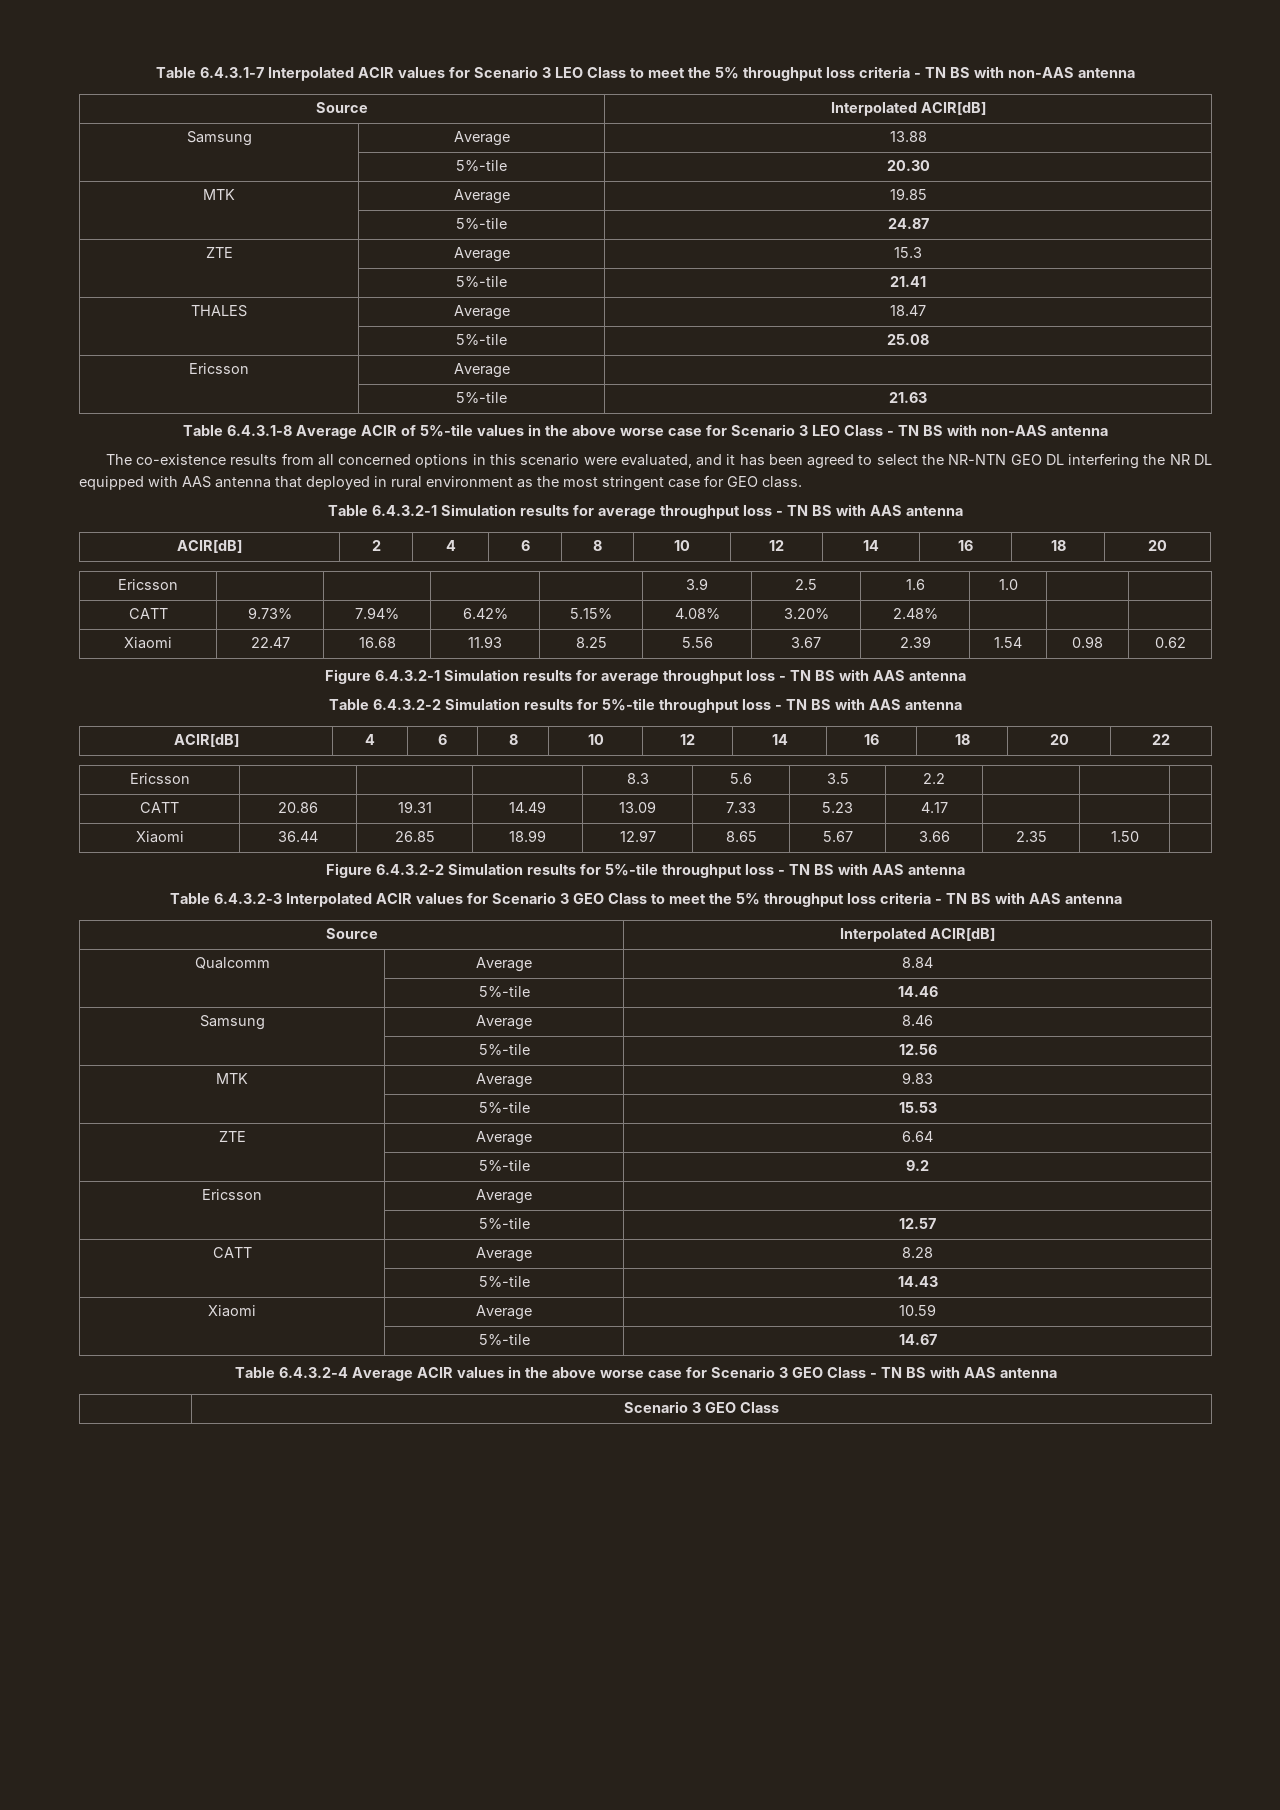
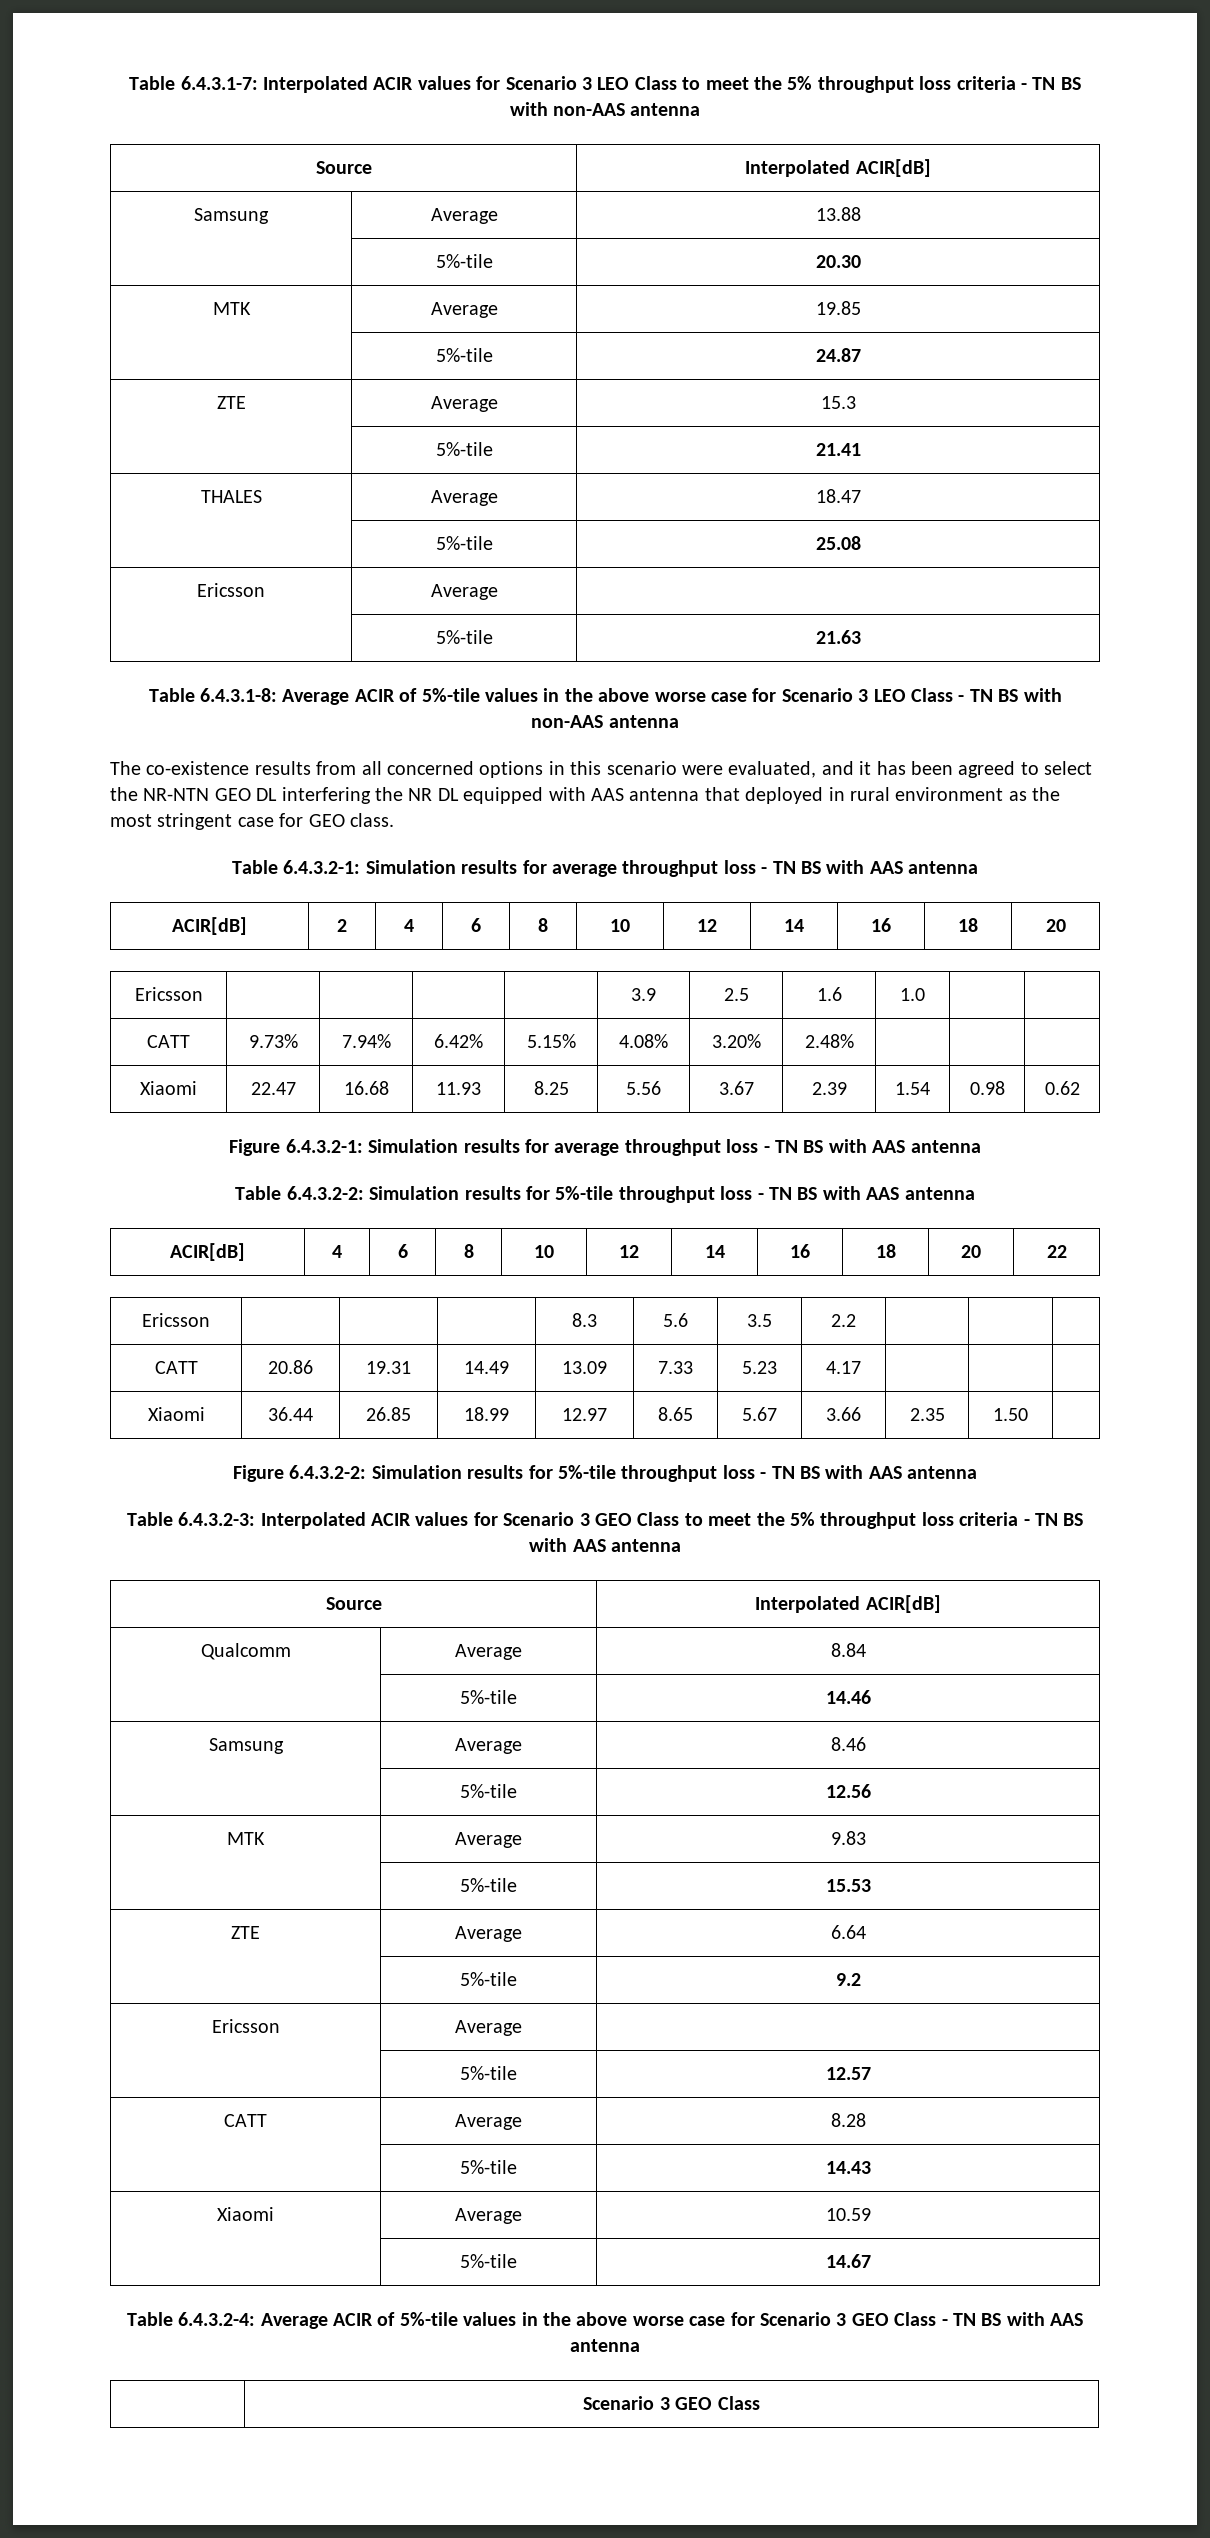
- Table 6.4.3.1-7 Interpolated ACIR values for Scenario 3 LEO Class to meet the 5% throughput loss criteria - TN BS with non-AAS antenna
+ Table 6.4.3.1-7: Interpolated ACIR values for Scenario 3 LEO Class to meet the 5% throughput loss criteria - TN BS with non-AAS antenna
- Table 6.4.3.1-8 Average ACIR of 5%-tile values in the above worse case for Scenario 3 LEO Class - TN BS with non-AAS antenna
+ Table 6.4.3.1-8: Average ACIR of 5%-tile values in the above worse case for Scenario 3 LEO Class - TN BS with non-AAS antenna
- Table 6.4.3.2-1 Simulation results for average throughput loss - TN BS with AAS antenna
+ Table 6.4.3.2-1: Simulation results for average throughput loss - TN BS with AAS antenna
- Figure 6.4.3.2-1 Simulation results for average throughput loss - TN BS with AAS antenna
+ Figure 6.4.3.2-1: Simulation results for average throughput loss - TN BS with AAS antenna
- Table 6.4.3.2-2 Simulation results for 5%-tile throughput loss - TN BS with AAS antenna
+ Table 6.4.3.2-2: Simulation results for 5%-tile throughput loss - TN BS with AAS antenna
- Figure 6.4.3.2-2 Simulation results for 5%-tile throughput loss - TN BS with AAS antenna
+ Figure 6.4.3.2-2: Simulation results for 5%-tile throughput loss - TN BS with AAS antenna
- Table 6.4.3.2-3 Interpolated ACIR values for Scenario 3 GEO Class to meet the 5% throughput loss criteria - TN BS with AAS antenna
+ Table 6.4.3.2-3: Interpolated ACIR values for Scenario 3 GEO Class to meet the 5% throughput loss criteria - TN BS with AAS antenna
- Table 6.4.3.2-4 Average ACIR values in the above worse case for Scenario 3 GEO Class - TN BS with AAS antenna
+ Table 6.4.3.2-4: Average ACIR of 5%-tile values in the above worse case for Scenario 3 GEO Class - TN BS with AAS antenna

